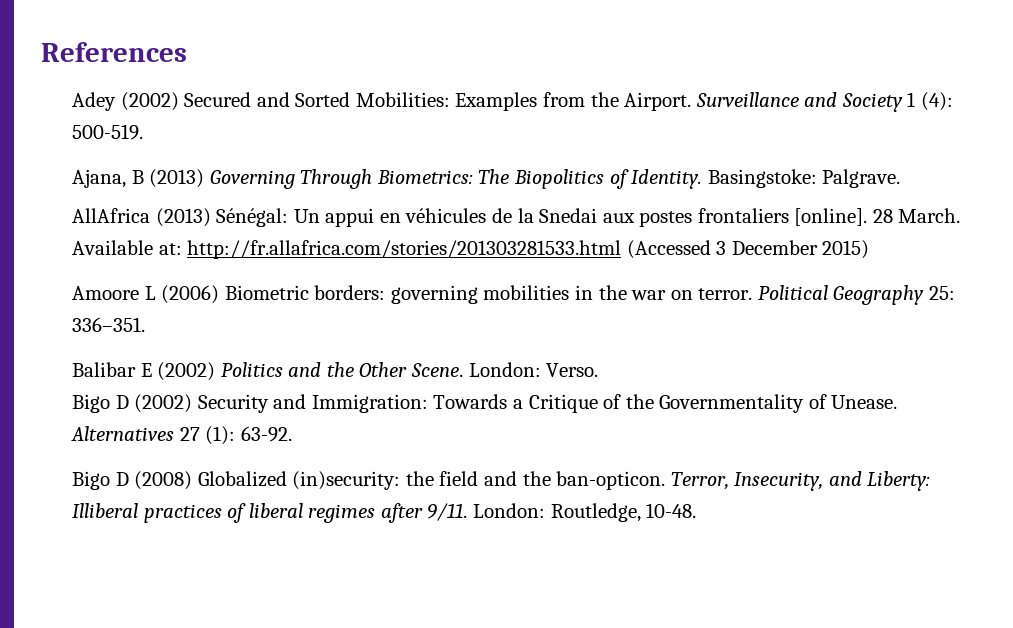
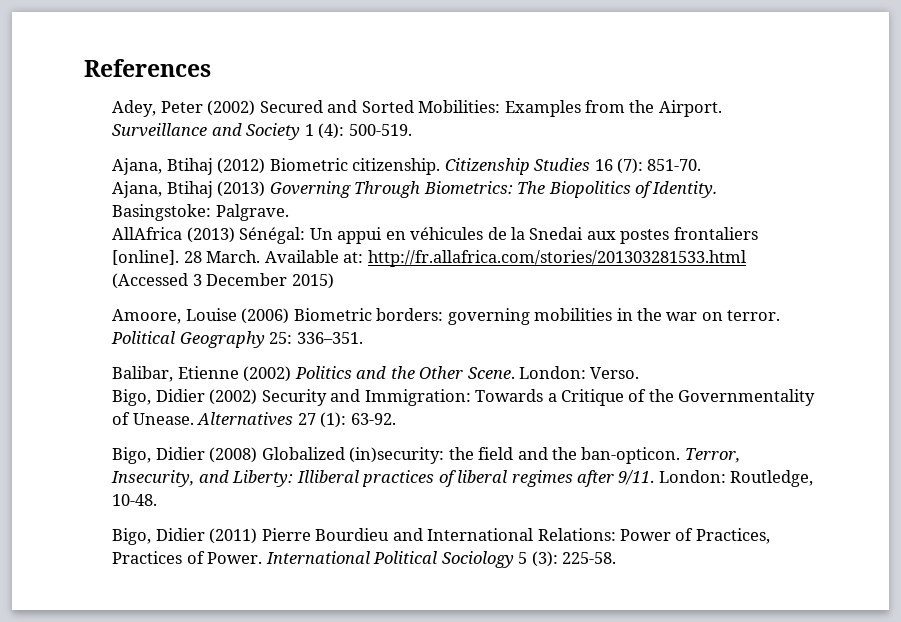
- Adey (2002) Secured and Sorted Mobilities: Examples from the Airport.
+ Adey, Peter (2002) Secured and Sorted Mobilities: Examples from the Airport.
- Ajana, B (2013) Governing Through Biometrics: The Biopolitics of Identity.
+ Ajana, Btihaj (2012) Biometric citizenship. Citizenship Studies 16 (7): 851-70.
+ Ajana, Btihaj (2013) Governing Through Biometrics: The Biopolitics of Identity.
- Amoore L (2006) Biometric borders: governing mobilities in the war on terror.
+ Amoore, Louise (2006) Biometric borders: governing mobilities in the war on terror.
- Balibar E (2002) Politics and the Other Scene.
+ Balibar, Etienne (2002) Politics and the Other Scene.
- Bigo D (2002) Security and Immigration: Towards a Critique of the Governmentality of Unease.
+ Bigo, Didier (2002) Security and Immigration: Towards a Critique of the Governmentality of Unease.
- Bigo D (2008) Globalized (in)security: the field and the ban-opticon.
+ Bigo, Didier (2008) Globalized (in)security: the field and the ban-opticon.
+ Bigo, Didier (2011) Pierre Bourdieu and International Relations: Power of Practices, Practices of Power. International Political Sociology 5 (3): 225-58.

